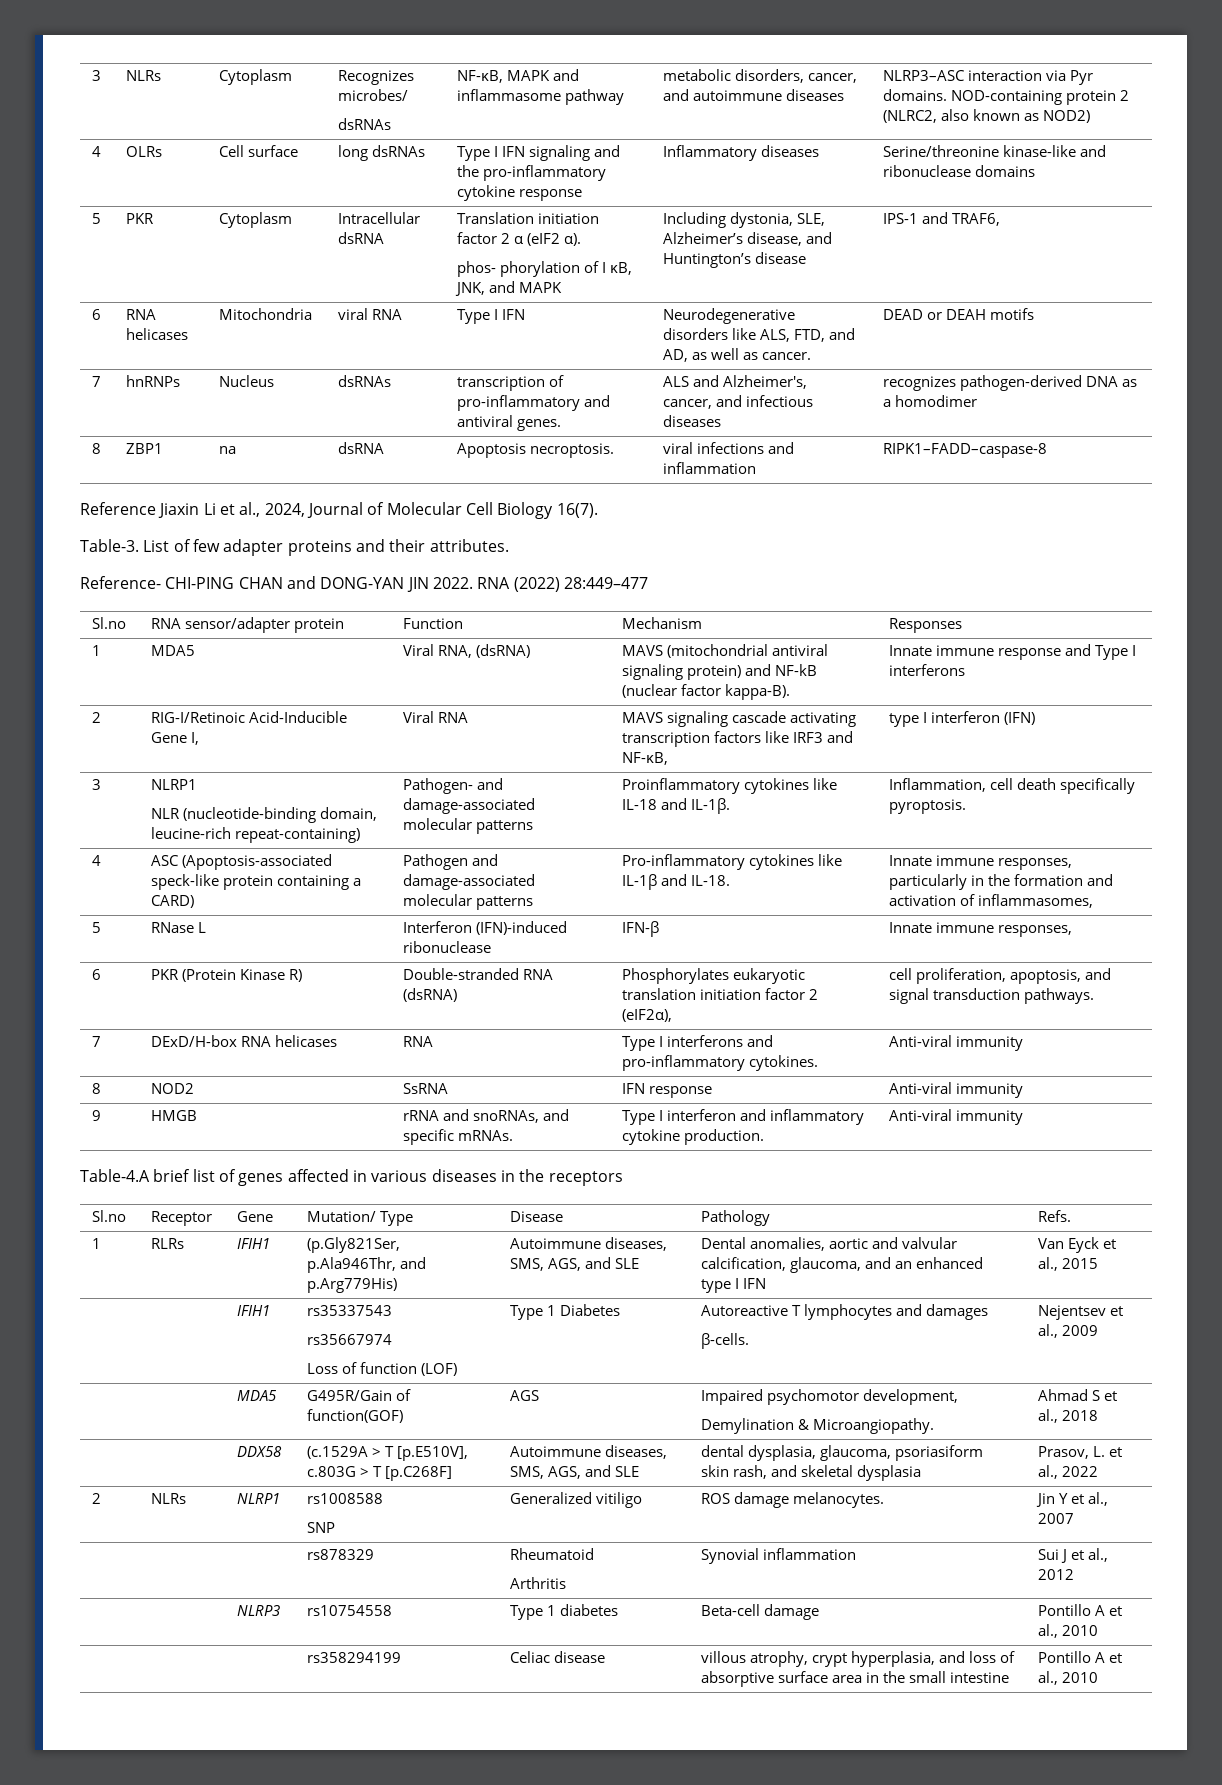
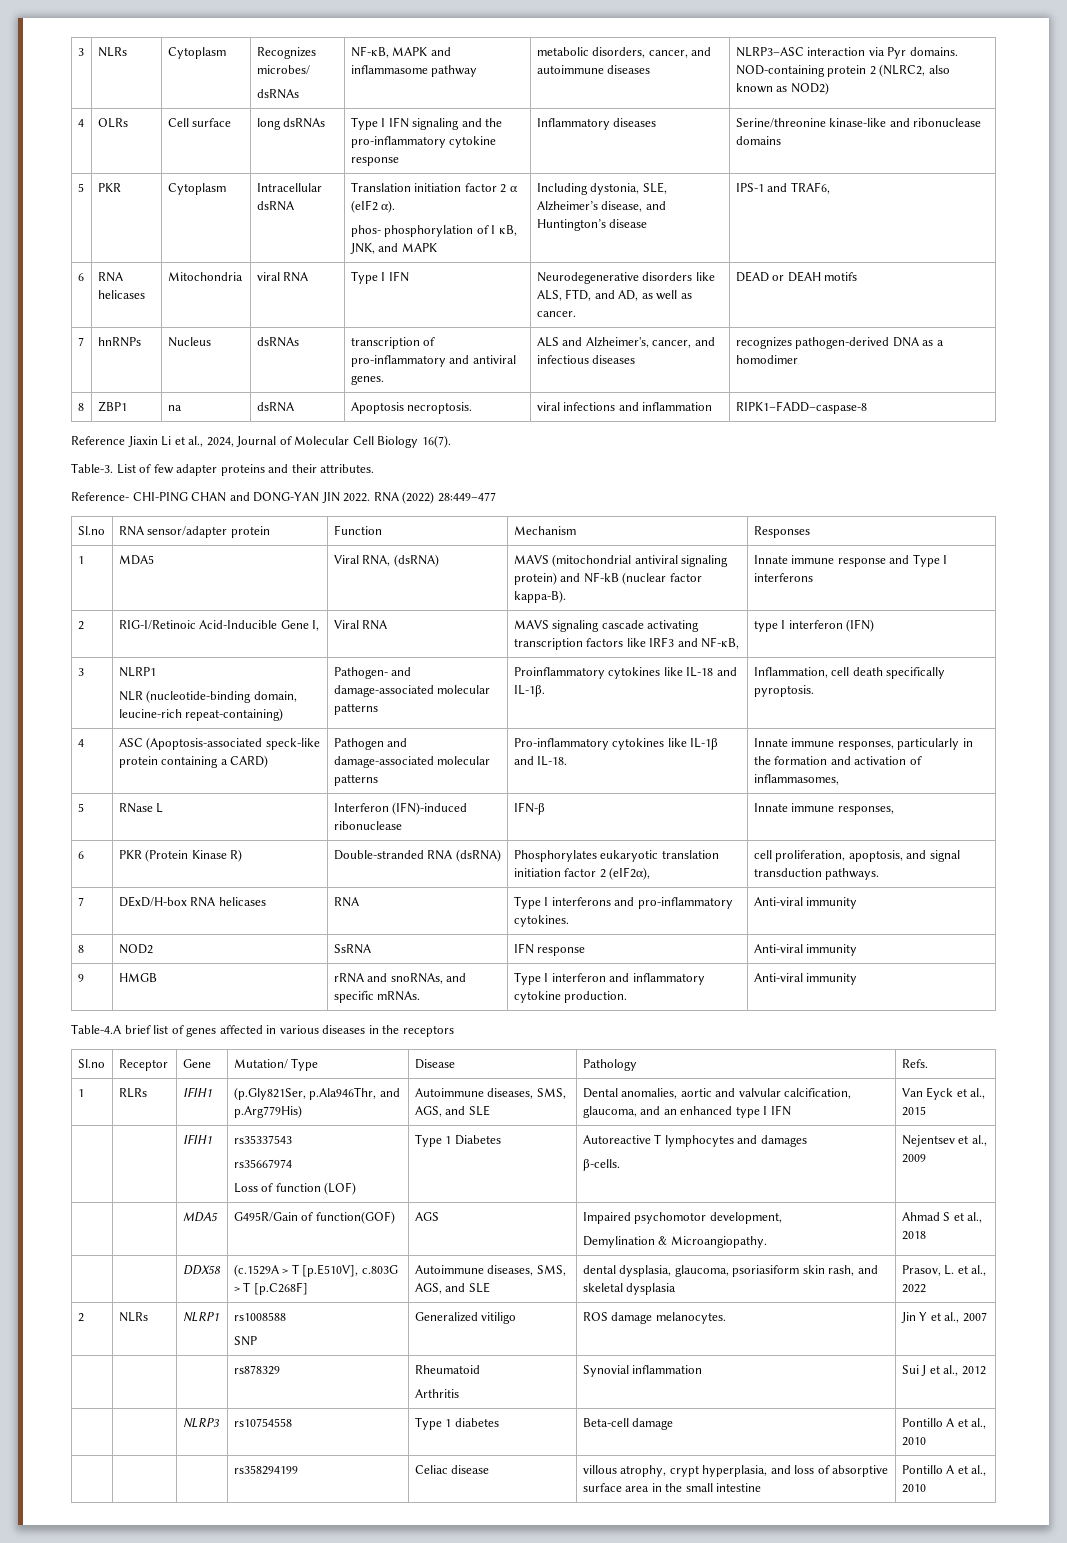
  5 | PKR | Cytoplasm | Intracellular dsRNA | Translation initiation factor 2 α (eIF2 α).
- phos- phorylation of I κB, JNK, and MAPK | Including dystonia, SLE, Alzheimer’s disease, and Huntington’s disease | IPS-1 and TRAF6,
+ phos- phosphorylation of I κB, JNK, and MAPK | Including dystonia, SLE, Alzheimer’s disease, and Huntington’s disease | IPS-1 and TRAF6,

